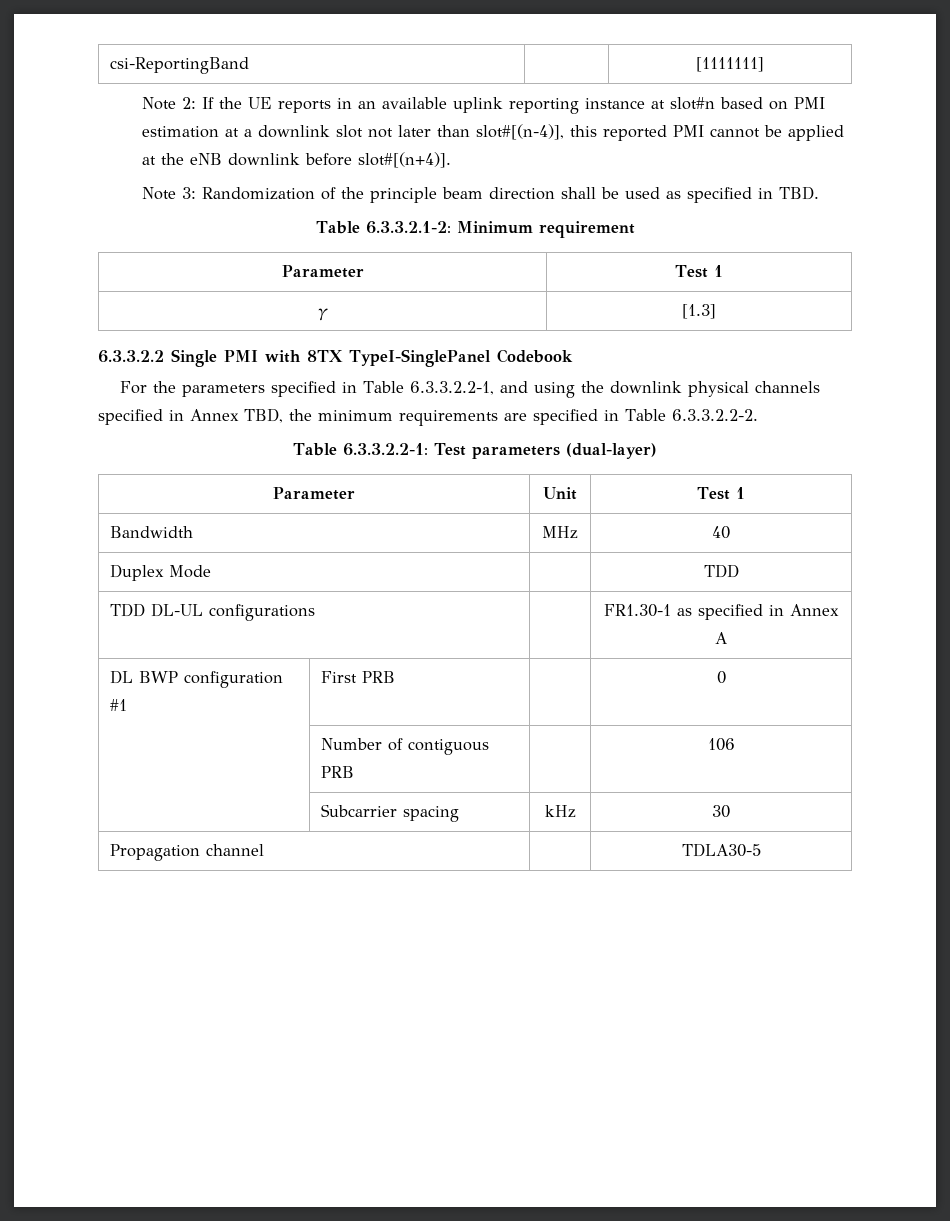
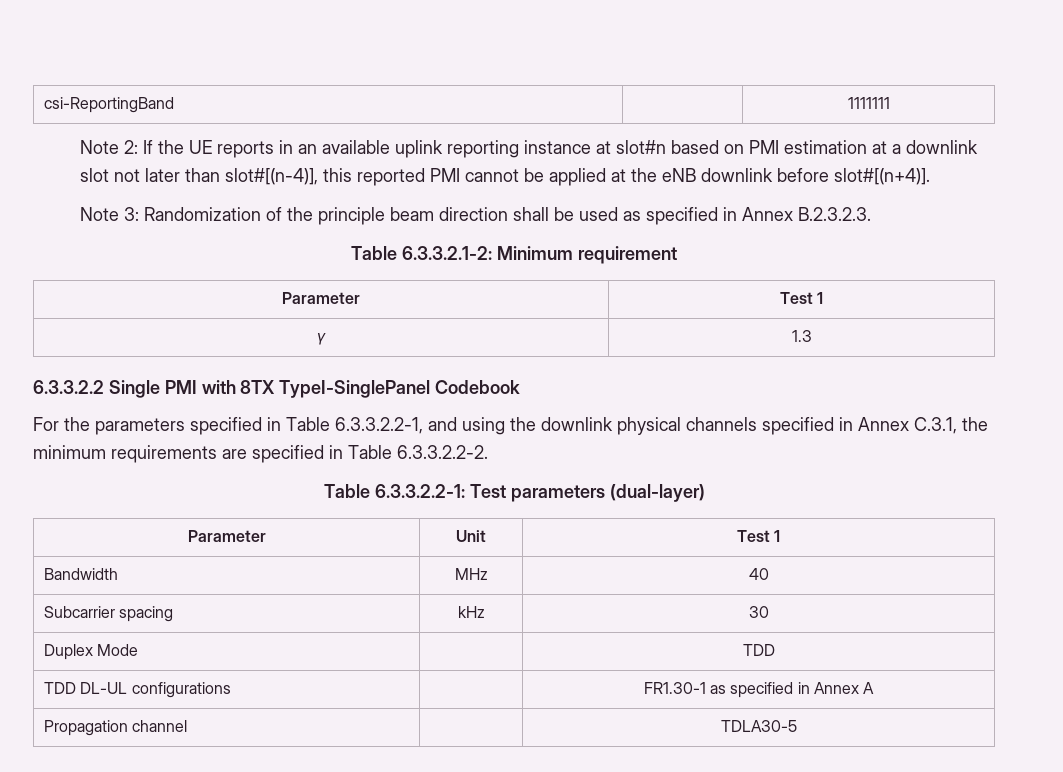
- csi-ReportingBand | | [1111111]
+ csi-ReportingBand | | 1111111
- Note 3: Randomization of the principle beam direction shall be used as specified in TBD.
+ Note 3: Randomization of the principle beam direction shall be used as specified in Annex B.2.3.2.3.
- γ | [1.3]
+ γ | 1.3
- For the parameters specified in Table 6.3.3.2.2-1, and using the downlink physical channels specified in Annex TBD, the minimum requirements are specified in Table 6.3.3.2.2-2.
+ For the parameters specified in Table 6.3.3.2.2-1, and using the downlink physical channels specified in Annex C.3.1, the minimum requirements are specified in Table 6.3.3.2.2-2.
+ Subcarrier spacing | kHz | 30
- DL BWP configuration #1 | First PRB | | 0
- | Number of contiguous PRB | | 106
- | Subcarrier spacing | kHz | 30

